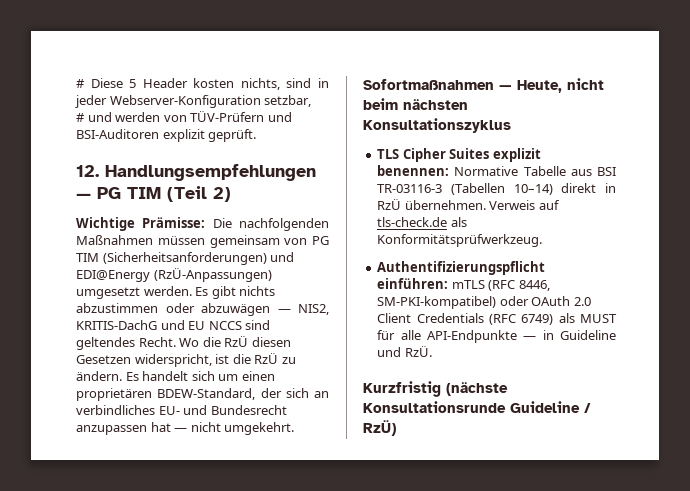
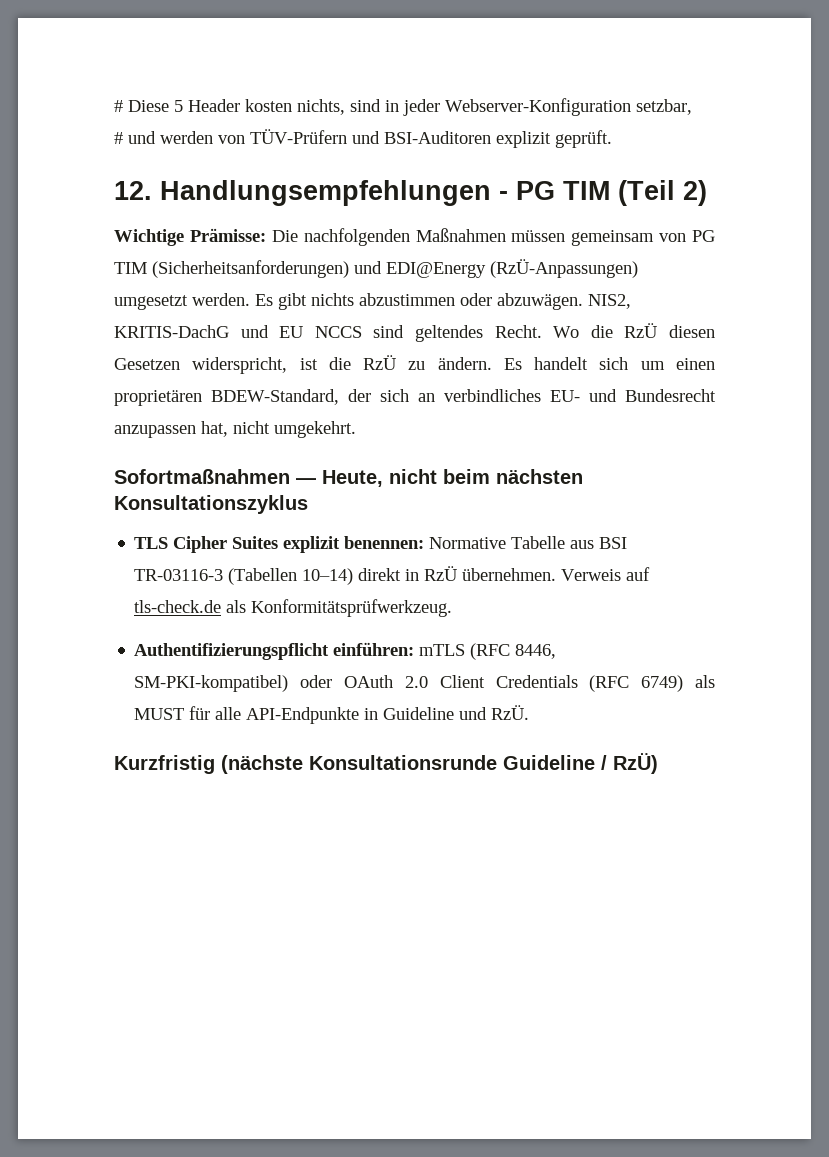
- 12. Handlungsempfehlungen — PG TIM (Teil 2)
+ 12. Handlungsempfehlungen - PG TIM (Teil 2)
- Es gibt nichts abzustimmen oder abzuwägen — NIS2, KRITIS-DachG und EU NCCS sind geltendes Recht.
+ Es gibt nichts abzustimmen oder abzuwägen. NIS2, KRITIS-DachG und EU NCCS sind geltendes Recht.
- Es handelt sich um einen proprietären BDEW-Standard, der sich an verbindliches EU- und Bundesrecht anzupassen hat — nicht umgekehrt.
+ Es handelt sich um einen proprietären BDEW-Standard, der sich an verbindliches EU- und Bundesrecht anzupassen hat, nicht umgekehrt.
- Authentifizierungspflicht einführen: mTLS (RFC 8446, SM-PKI-kompatibel) oder OAuth 2.0 Client Credentials (RFC 6749) als MUST für alle API-Endpunkte — in Guideline und RzÜ.
+ Authentifizierungspflicht einführen: mTLS (RFC 8446, SM-PKI-kompatibel) oder OAuth 2.0 Client Credentials (RFC 6749) als MUST für alle API-Endpunkte in Guideline und RzÜ.

